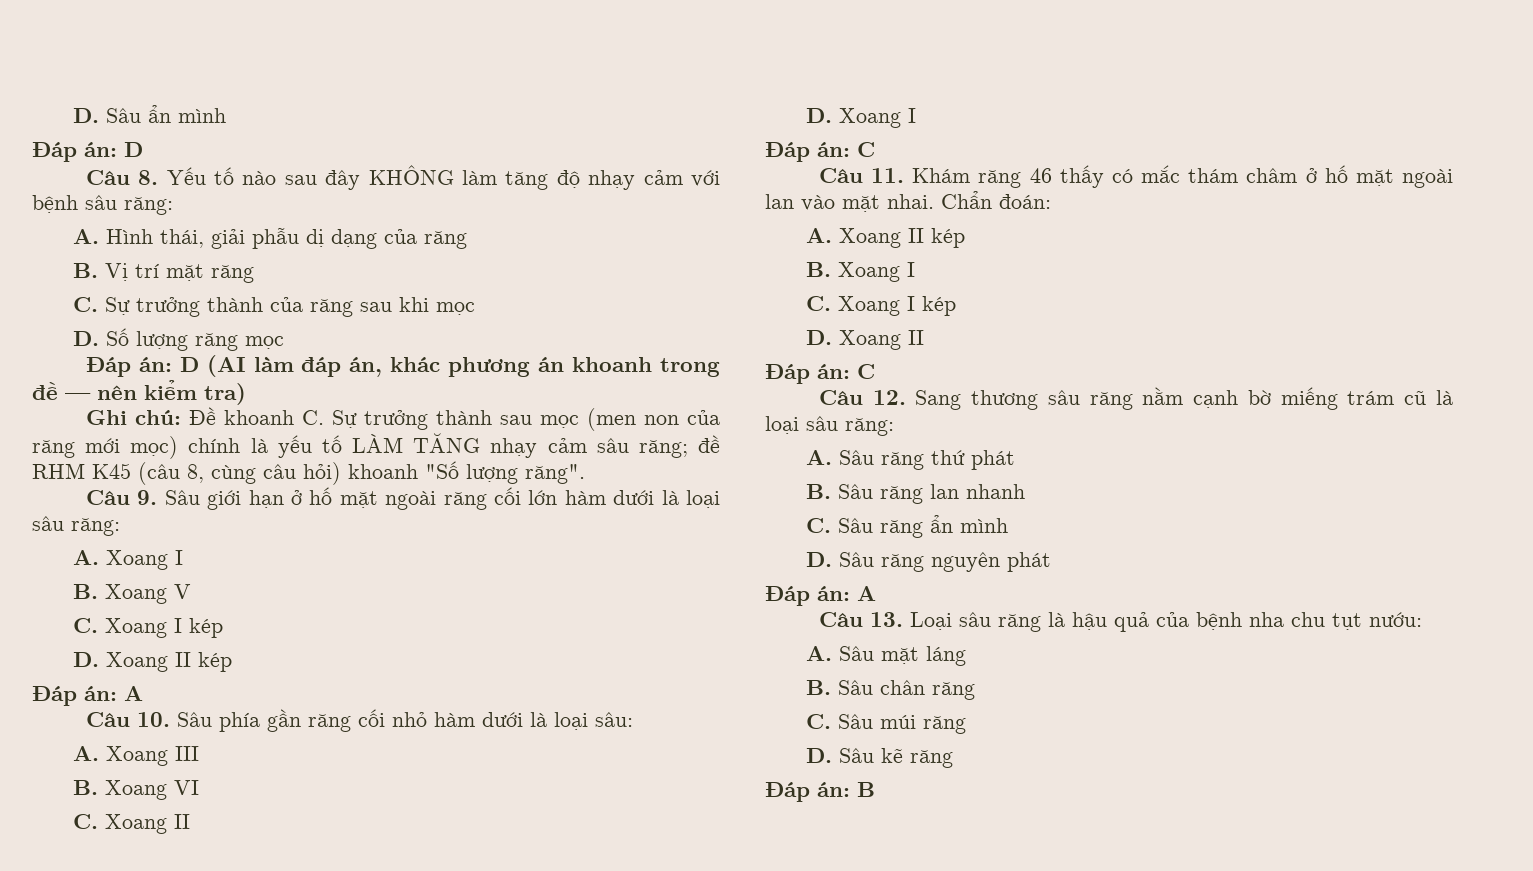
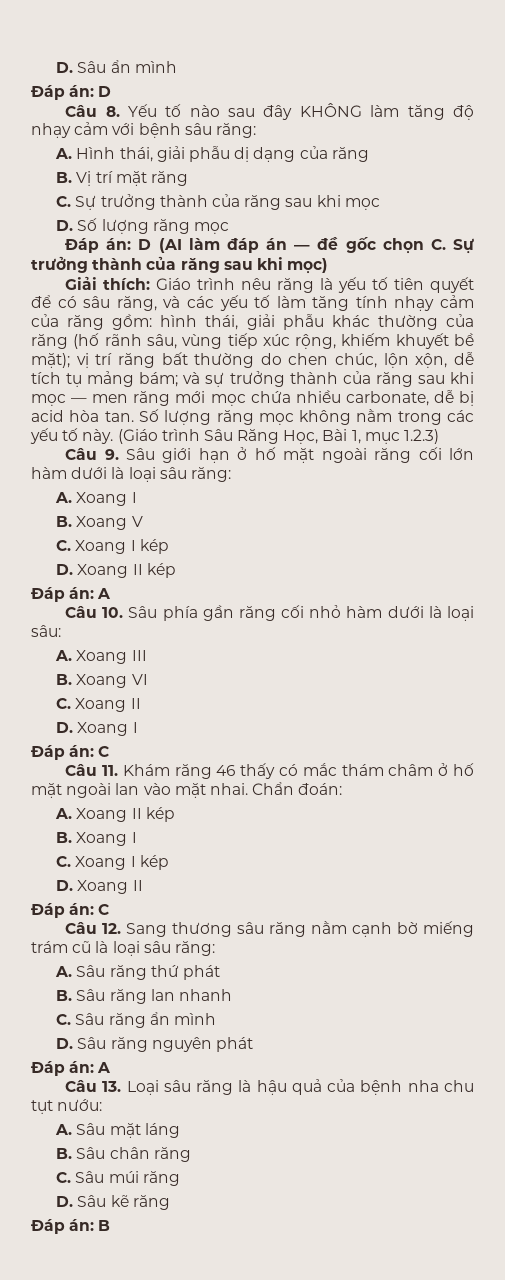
- Đáp án: D (AI làm đáp án, khác phương án khoanh trong đề — nên kiểm tra)
- Ghi chú: Đề khoanh C. Sự trưởng thành sau mọc (men non của răng mới mọc) chính là yếu tố LÀM TĂNG nhạy cảm sâu răng; đề RHM K45 (câu 8, cùng câu hỏi) khoanh "Số lượng răng".
+ Đáp án: D (AI làm đáp án — đề gốc chọn C. Sự trưởng thành của răng sau khi mọc)
+ Giải thích: Giáo trình nêu răng là yếu tố tiên quyết để có sâu răng, và các yếu tố làm tăng tính nhạy cảm của răng gồm: hình thái, giải phẫu khác thường của răng (hố rãnh sâu, vùng tiếp xúc rộng, khiếm khuyết bề mặt); vị trí răng bất thường do chen chúc, lộn xộn, dễ tích tụ mảng bám; và sự trưởng thành của răng sau khi mọc — men răng mới mọc chứa nhiều carbonate, dễ bị acid hòa tan. Số lượng răng mọc không nằm trong các yếu tố này. (Giáo trình Sâu Răng Học, Bài 1, mục 1.2.3)

